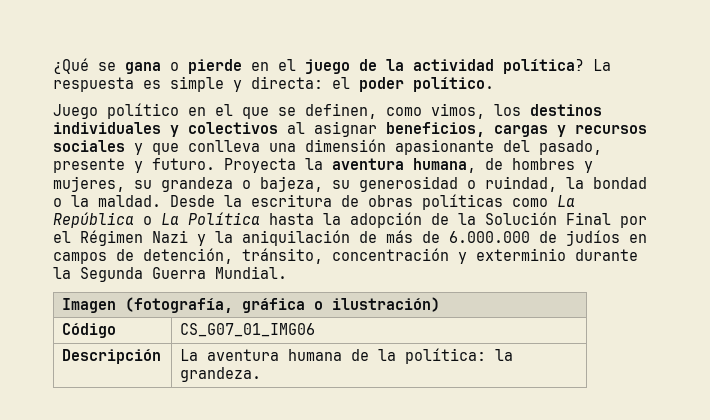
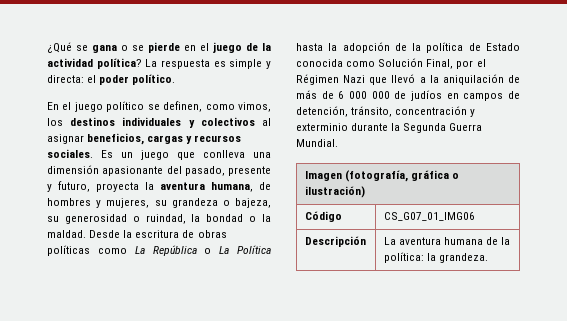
- ¿Qué se gana o pierde en el juego de la actividad política?
+ ¿Qué se gana o se pierde en el juego de la actividad política?
- Juego político en el que se definen, como vimos, los destinos individuales y colectivos al asignar beneficios, cargas y recursos sociales y que conlleva una dimensión apasionante del pasado, presente y futuro. Proyecta la aventura humana, de hombres y mujeres, su grandeza o bajeza, su generosidad o ruindad, la bondad o la maldad.
+ En el juego político se definen, como vimos, los destinos individuales y colectivos al asignar beneficios, cargas y recursos sociales. Es un juego que conlleva una dimensión apasionante del pasado, presente y futuro, proyecta la aventura humana, de hombres y mujeres, su grandeza o bajeza, su generosidad o ruindad, la bondad o la maldad.
- Desde la escritura de obras políticas como La República o La Política hasta la adopción de la Solución Final por el Régimen Nazi y la aniquilación de más de 6.000.000 de judíos en campos de detención, tránsito, concentración y exterminio durante la Segunda Guerra Mundial.
+ Desde la escritura de obras políticas como La República o La Política hasta la adopción de la política de Estado conocida como Solución Final, por el Régimen Nazi que llevó a la aniquilación de más de 6 000 000 de judíos en campos de detención, tránsito, concentración y exterminio durante la Segunda Guerra Mundial.

